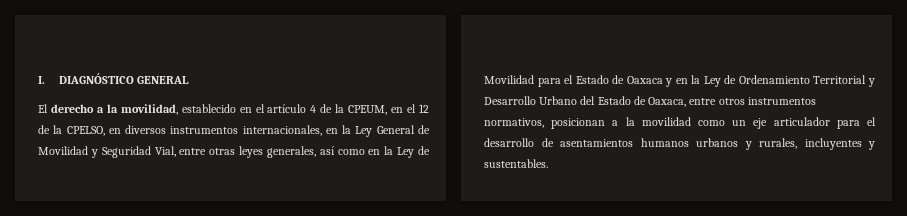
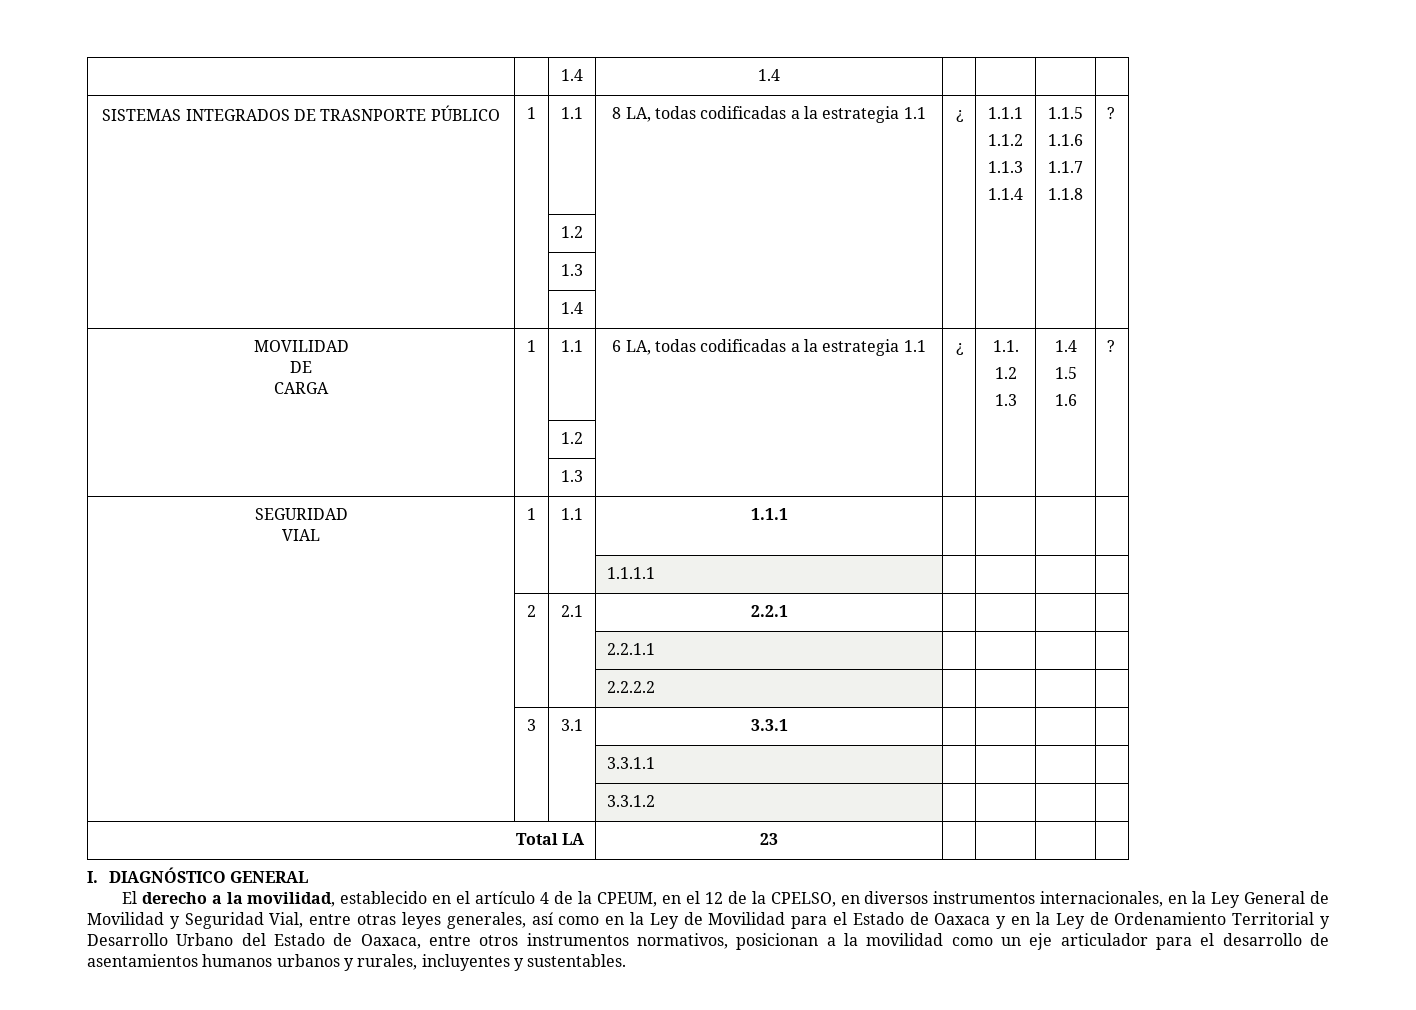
+ | | 1.4 | 1.4 | | | |
+ SISTEMAS INTEGRADOS DE TRASNPORTE PÚBLICO | 1 | 1.1 | 8 LA, todas codificadas a la estrategia 1.1 | ¿ | 1.1.1
+ 1.1.2
+ 1.1.3
+ 1.1.4 | 1.1.5
+ 1.1.6
+ 1.1.7
+ 1.1.8 | ?
+ | | 1.2 | | | | |
+ | | 1.3 | | | | |
+ | | 1.4 | | | | |
+ MOVILIDAD
+ DE
+ CARGA | 1 | 1.1 | 6 LA, todas codificadas a la estrategia 1.1 | ¿ | 1.1.
+ 1.2
+ 1.3 | 1.4
+ 1.5
+ 1.6 | ?
+ | | 1.2 | | | | |
+ | | 1.3 | | | | |
+ SEGURIDAD
+ VIAL | 1 | 1.1 | 1.1.1 | | | |
+ | | | 1.1.1.1 | | | |
+ | 2 | 2.1 | 2.2.1 | | | |
+ | | | 2.2.1.1 | | | |
+ | | | 2.2.2.2 | | | |
+ | 3 | 3.1 | 3.3.1 | | | |
+ | | | 3.3.1.1 | | | |
+ | | | 3.3.1.2 | | | |
+ Total LA | 23 | | | |

